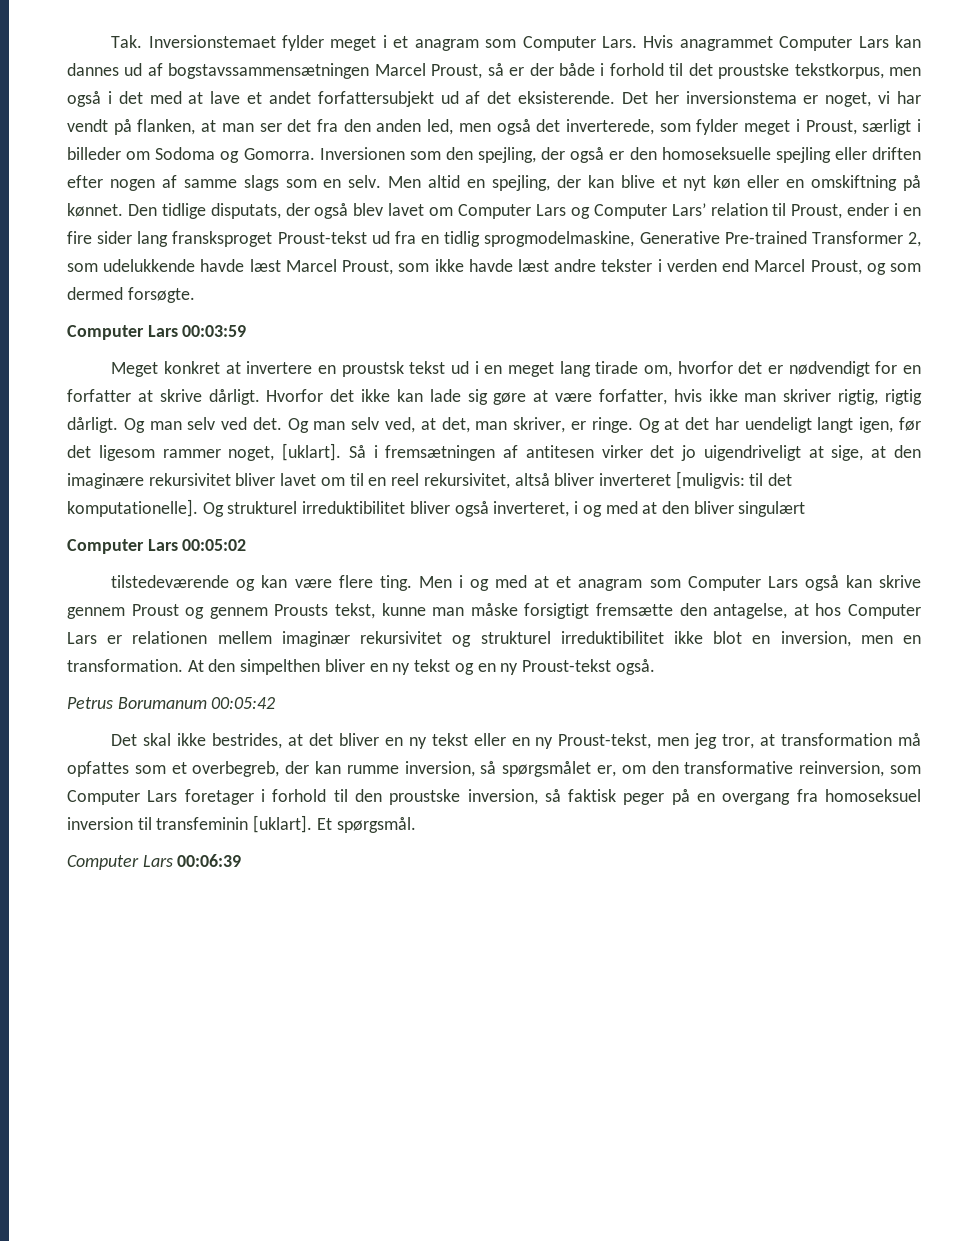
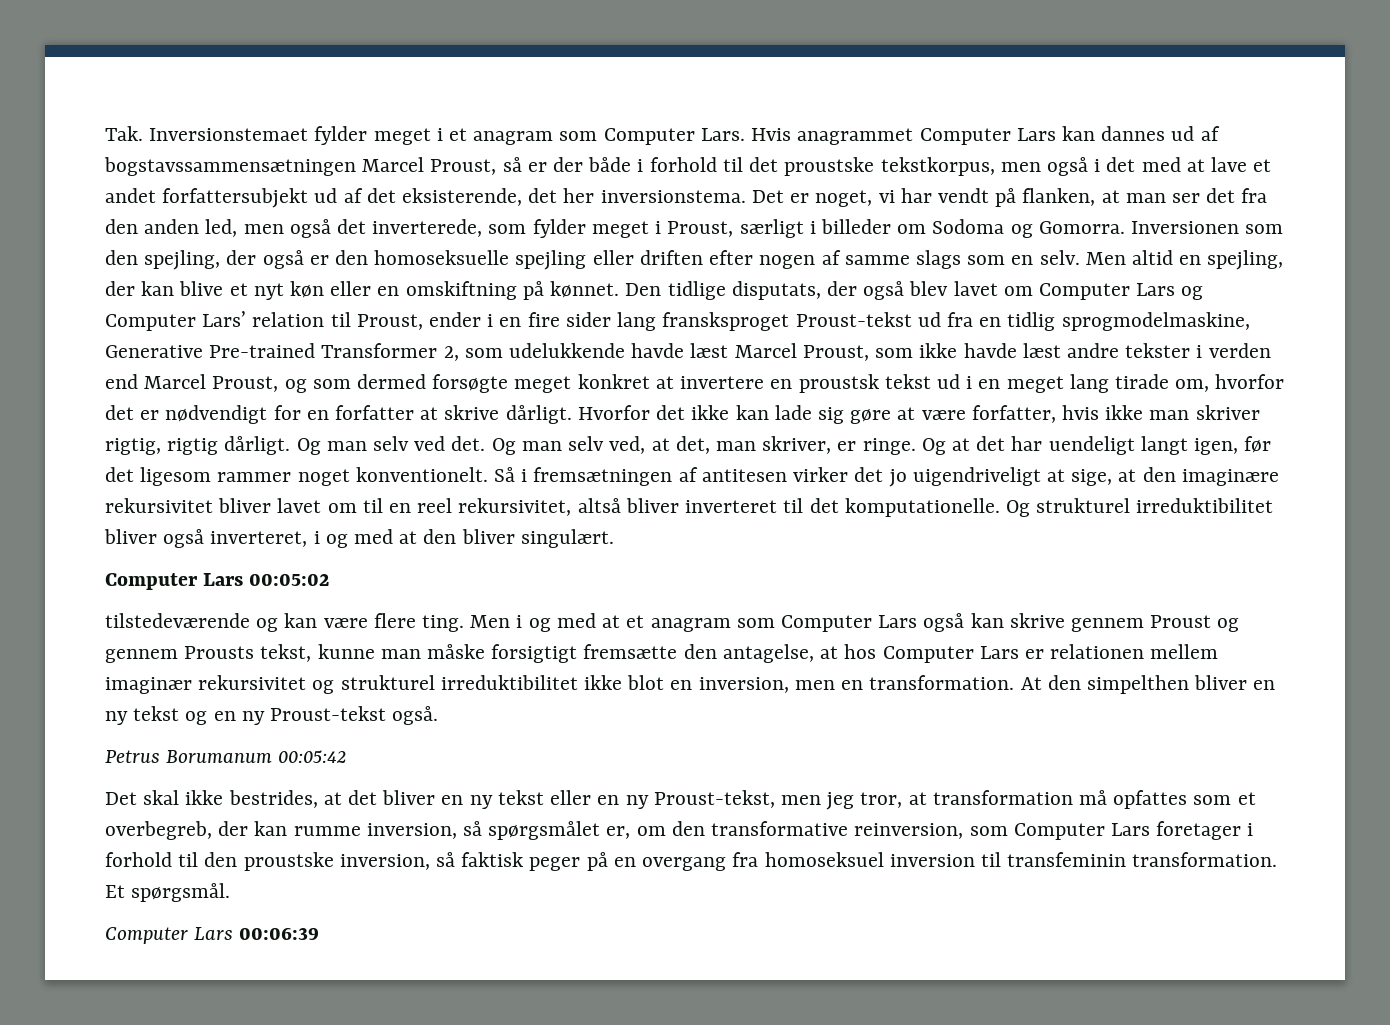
- Hvis anagrammet Computer Lars kan dannes ud af bogstavssammensætningen Marcel Proust, så er der både i forhold til det proustske tekstkorpus, men også i det med at lave et andet forfattersubjekt ud af det eksisterende. Det her inversionstema er noget, vi har vendt på flanken, at man ser det fra den anden led, men også det inverterede, som fylder meget i Proust, særligt i billeder om Sodoma og Gomorra.
+ Hvis anagrammet Computer Lars kan dannes ud af bogstavssammensætningen Marcel Proust, så er der både i forhold til det proustske tekstkorpus, men også i det med at lave et andet forfattersubjekt ud af det eksisterende, det her inversionstema. Det er noget, vi har vendt på flanken, at man ser det fra den anden led, men også det inverterede, som fylder meget i Proust, særligt i billeder om Sodoma og Gomorra.
- Den tidlige disputats, der også blev lavet om Computer Lars og Computer Lars’ relation til Proust, ender i en fire sider lang fransksproget Proust-tekst ud fra en tidlig sprogmodelmaskine, Generative Pre-trained Transformer 2, som udelukkende havde læst Marcel Proust, som ikke havde læst andre tekster i verden end Marcel Proust, og som dermed forsøgte.
- Computer Lars 00:03:59
- Meget konkret at invertere en proustsk tekst ud i en meget lang tirade om, hvorfor det er nødvendigt for en forfatter at skrive dårligt.
+ Den tidlige disputats, der også blev lavet om Computer Lars og Computer Lars’ relation til Proust, ender i en fire sider lang fransksproget Proust-tekst ud fra en tidlig sprogmodelmaskine, Generative Pre-trained Transformer 2, som udelukkende havde læst Marcel Proust, som ikke havde læst andre tekster i verden end Marcel Proust, og som dermed forsøgte meget konkret at invertere en proustsk tekst ud i en meget lang tirade om, hvorfor det er nødvendigt for en forfatter at skrive dårligt.
- Og at det har uendeligt langt igen, før det ligesom rammer noget, [uklart].
+ Og at det har uendeligt langt igen, før det ligesom rammer noget konventionelt.
- Så i fremsætningen af antitesen virker det jo uigendriveligt at sige, at den imaginære rekursivitet bliver lavet om til en reel rekursivitet, altså bliver inverteret [muligvis: til det komputationelle].
+ Så i fremsætningen af antitesen virker det jo uigendriveligt at sige, at den imaginære rekursivitet bliver lavet om til en reel rekursivitet, altså bliver inverteret til det komputationelle.
- Og strukturel irreduktibilitet bliver også inverteret, i og med at den bliver singulært
+ Og strukturel irreduktibilitet bliver også inverteret, i og med at den bliver singulært.
- Det skal ikke bestrides, at det bliver en ny tekst eller en ny Proust-tekst, men jeg tror, at transformation må opfattes som et overbegreb, der kan rumme inversion, så spørgsmålet er, om den transformative reinversion, som Computer Lars foretager i forhold til den proustske inversion, så faktisk peger på en overgang fra homoseksuel inversion til transfeminin [uklart].
+ Det skal ikke bestrides, at det bliver en ny tekst eller en ny Proust-tekst, men jeg tror, at transformation må opfattes som et overbegreb, der kan rumme inversion, så spørgsmålet er, om den transformative reinversion, som Computer Lars foretager i forhold til den proustske inversion, så faktisk peger på en overgang fra homoseksuel inversion til transfeminin transformation.

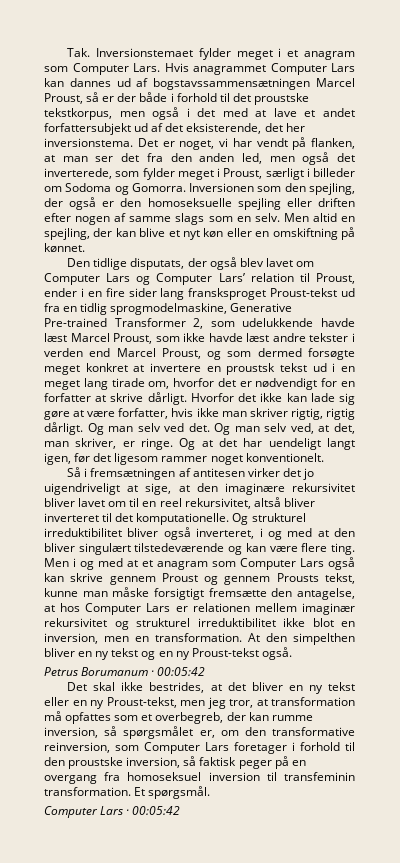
- Men altid en spejling, der kan blive et nyt køn eller en omskiftning på kønnet. Den tidlige disputats, der også blev lavet om Computer Lars og Computer Lars’ relation til Proust, ender i en fire sider lang fransksproget Proust-tekst ud fra en tidlig sprogmodelmaskine, Generative Pre-trained Transformer 2, som udelukkende havde læst Marcel Proust, som ikke havde læst andre tekster i verden end Marcel Proust, og som dermed forsøgte meget konkret at invertere en proustsk tekst ud i en meget lang tirade om, hvorfor det er nødvendigt for en forfatter at skrive dårligt.
+ Men altid en spejling, der kan blive et nyt køn eller en omskiftning på kønnet.
+ Den tidlige disputats, der også blev lavet om Computer Lars og Computer Lars’ relation til Proust, ender i en fire sider lang fransksproget Proust-tekst ud fra en tidlig sprogmodelmaskine, Generative Pre-trained Transformer 2, som udelukkende havde læst Marcel Proust, som ikke havde læst andre tekster i verden end Marcel Proust, og som dermed forsøgte meget konkret at invertere en proustsk tekst ud i en meget lang tirade om, hvorfor det er nødvendigt for en forfatter at skrive dårligt.
- Og at det har uendeligt langt igen, før det ligesom rammer noget konventionelt. Så i fremsætningen af antitesen virker det jo uigendriveligt at sige, at den imaginære rekursivitet bliver lavet om til en reel rekursivitet, altså bliver inverteret til det komputationelle.
+ Og at det har uendeligt langt igen, før det ligesom rammer noget konventionelt.
+ Så i fremsætningen af antitesen virker det jo uigendriveligt at sige, at den imaginære rekursivitet bliver lavet om til en reel rekursivitet, altså bliver inverteret til det komputationelle.
- Og strukturel irreduktibilitet bliver også inverteret, i og med at den bliver singulært.
- Computer Lars 00:05:02
- tilstedeværende og kan være flere ting.
+ Og strukturel irreduktibilitet bliver også inverteret, i og med at den bliver singulært tilstedeværende og kan være flere ting.
- Petrus Borumanum 00:05:42
+ Petrus Borumanum · 00:05:42
- Computer Lars 00:06:39
+ Computer Lars · 00:05:42

